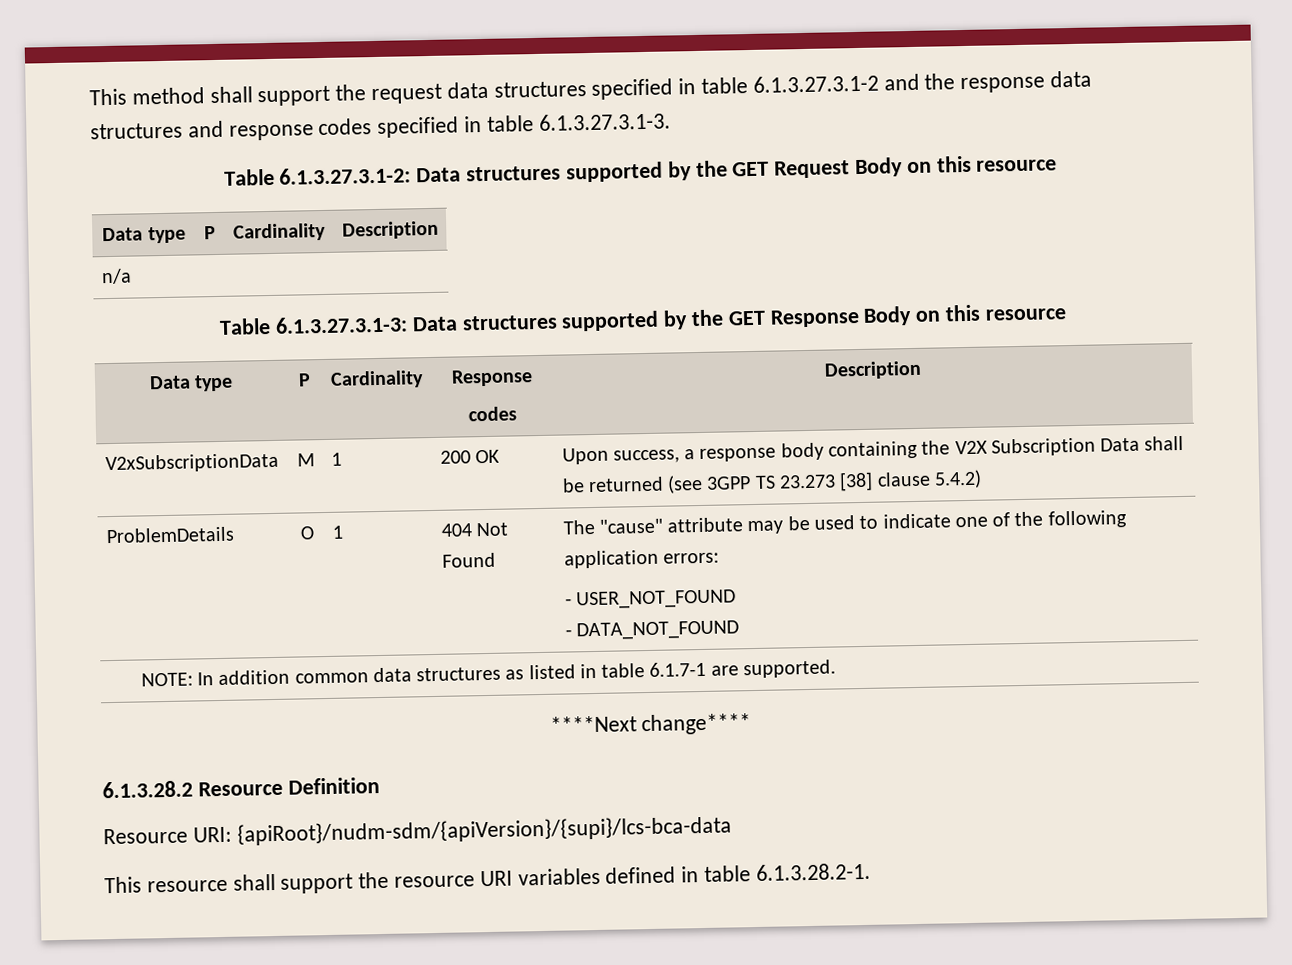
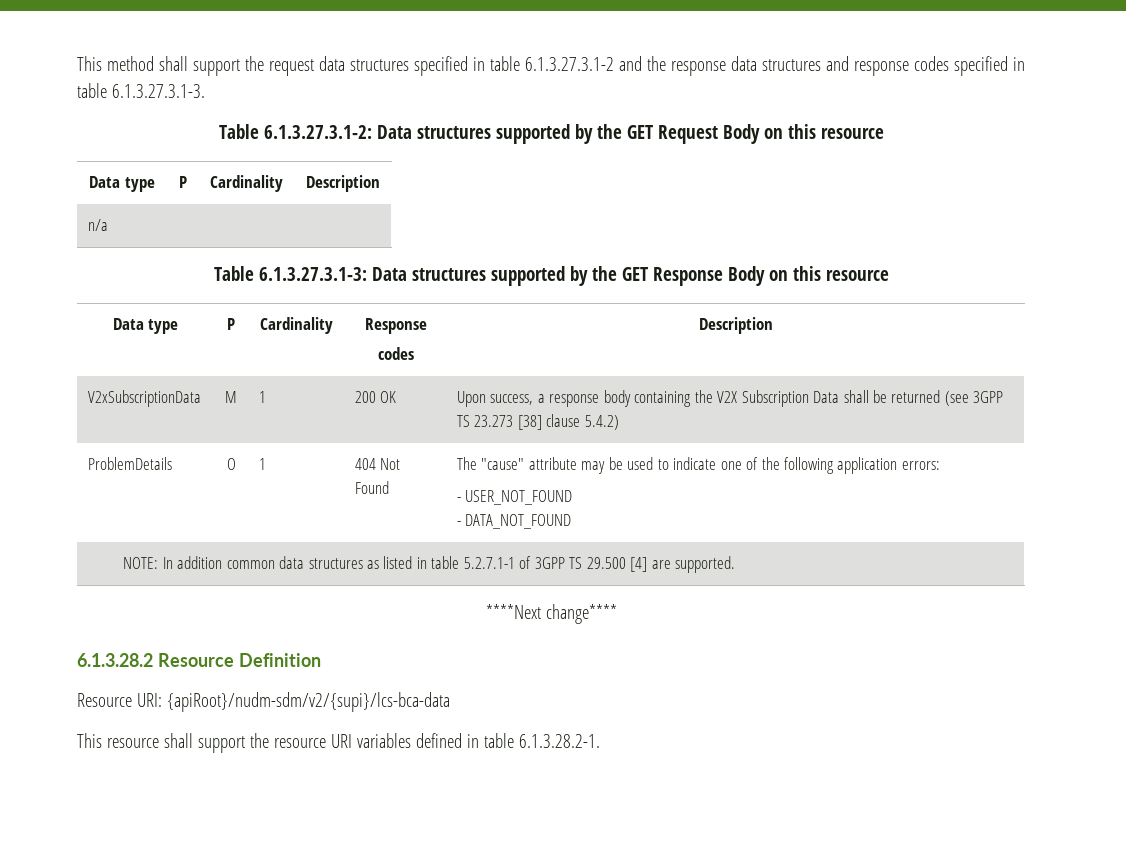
- NOTE: In addition common data structures as listed in table 6.1.7-1 are supported.
+ NOTE: In addition common data structures as listed in table 5.2.7.1-1 of 3GPP TS 29.500 [4] are supported.
- Resource URI: {apiRoot}/nudm-sdm/{apiVersion}/{supi}/lcs-bca-data
+ Resource URI: {apiRoot}/nudm-sdm/v2/{supi}/lcs-bca-data

